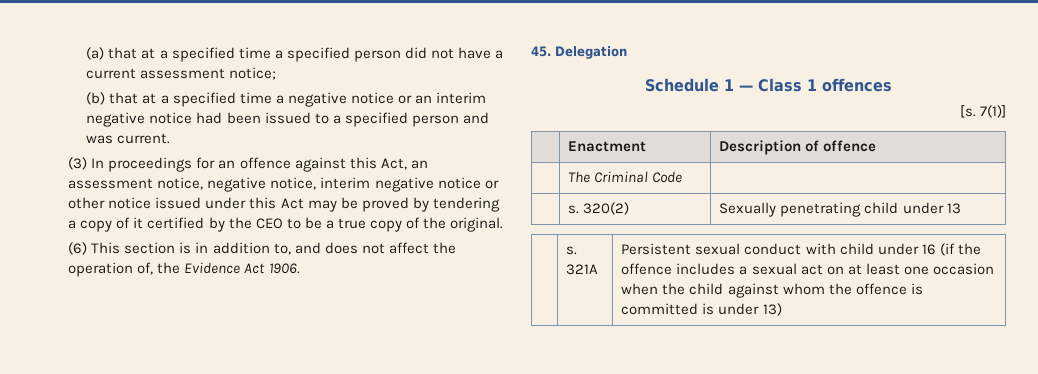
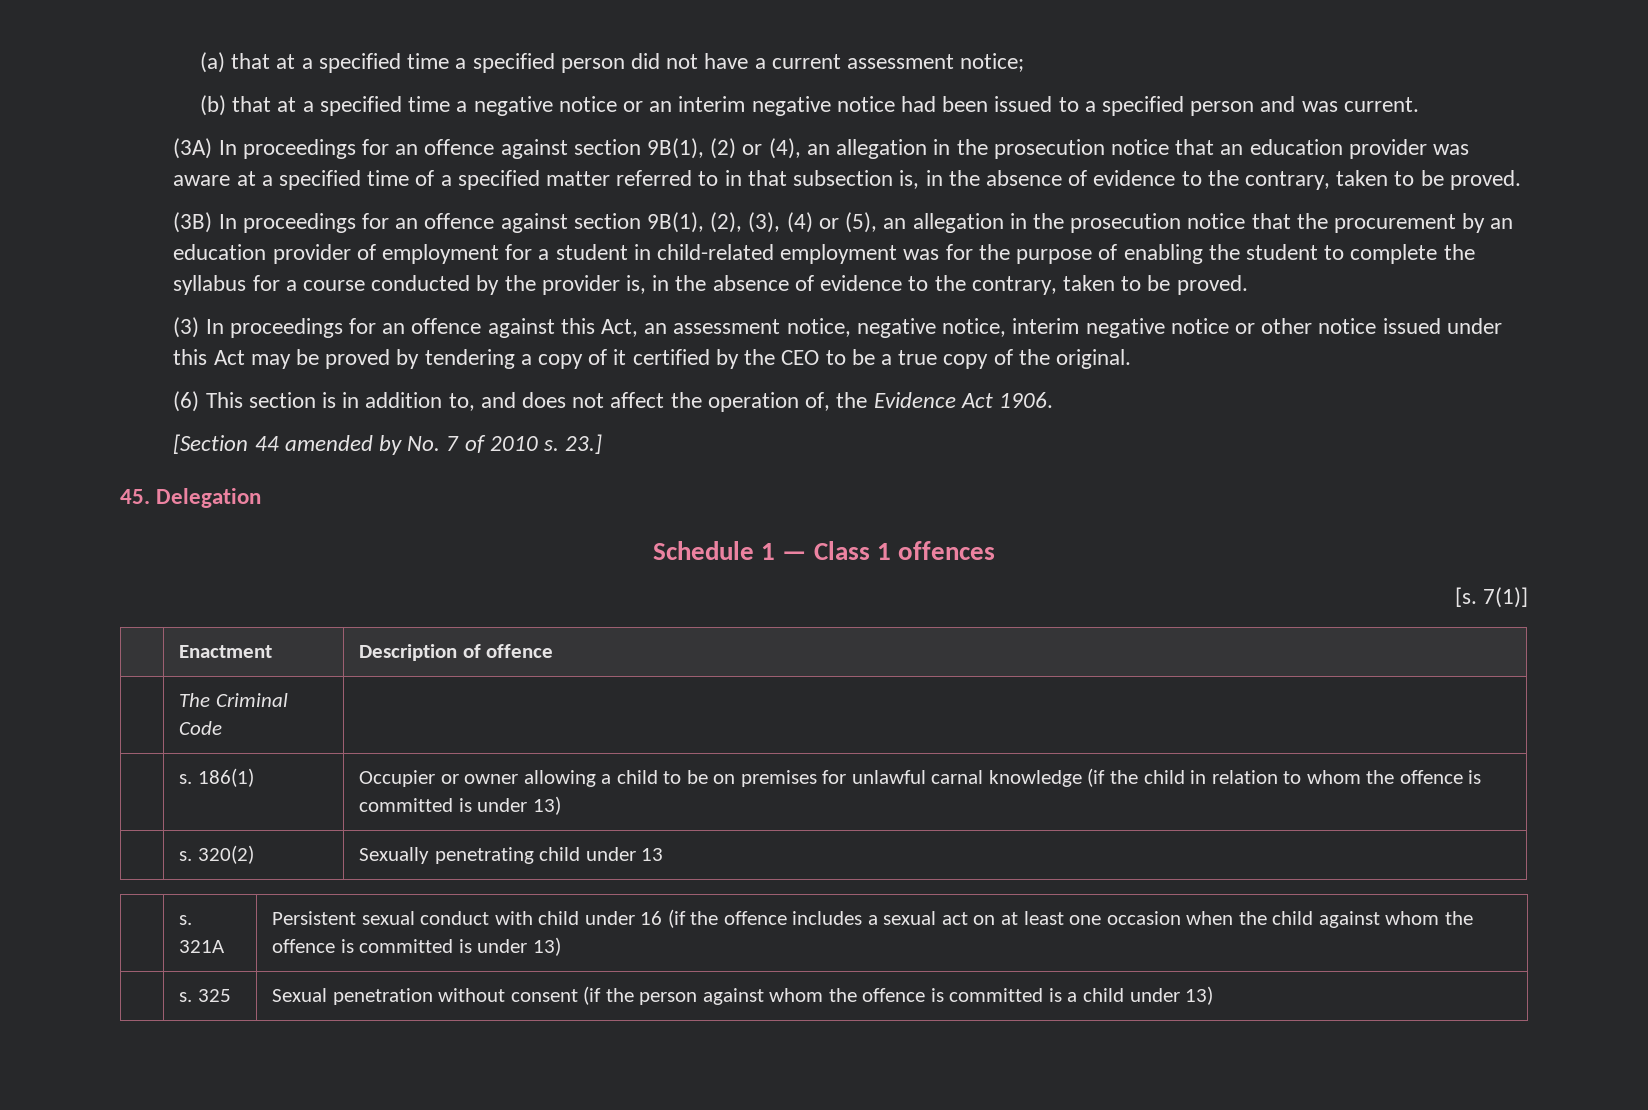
+ (3A) In proceedings for an offence against section 9B(1), (2) or (4), an allegation in the prosecution notice that an education provider was aware at a specified time of a specified matter referred to in that subsection is, in the absence of evidence to the contrary, taken to be proved.
+ (3B) In proceedings for an offence against section 9B(1), (2), (3), (4) or (5), an allegation in the prosecution notice that the procurement by an education provider of employment for a student in child-related employment was for the purpose of enabling the student to complete the syllabus for a course conducted by the provider is, in the absence of evidence to the contrary, taken to be proved.
+ [Section 44 amended by No. 7 of 2010 s. 23.]
+ | s. 186(1) | Occupier or owner allowing a child to be on premises for unlawful carnal knowledge (if the child in relation to whom the offence is committed is under 13)
+ | s. 325 | Sexual penetration without consent (if the person against whom the offence is committed is a child under 13)

